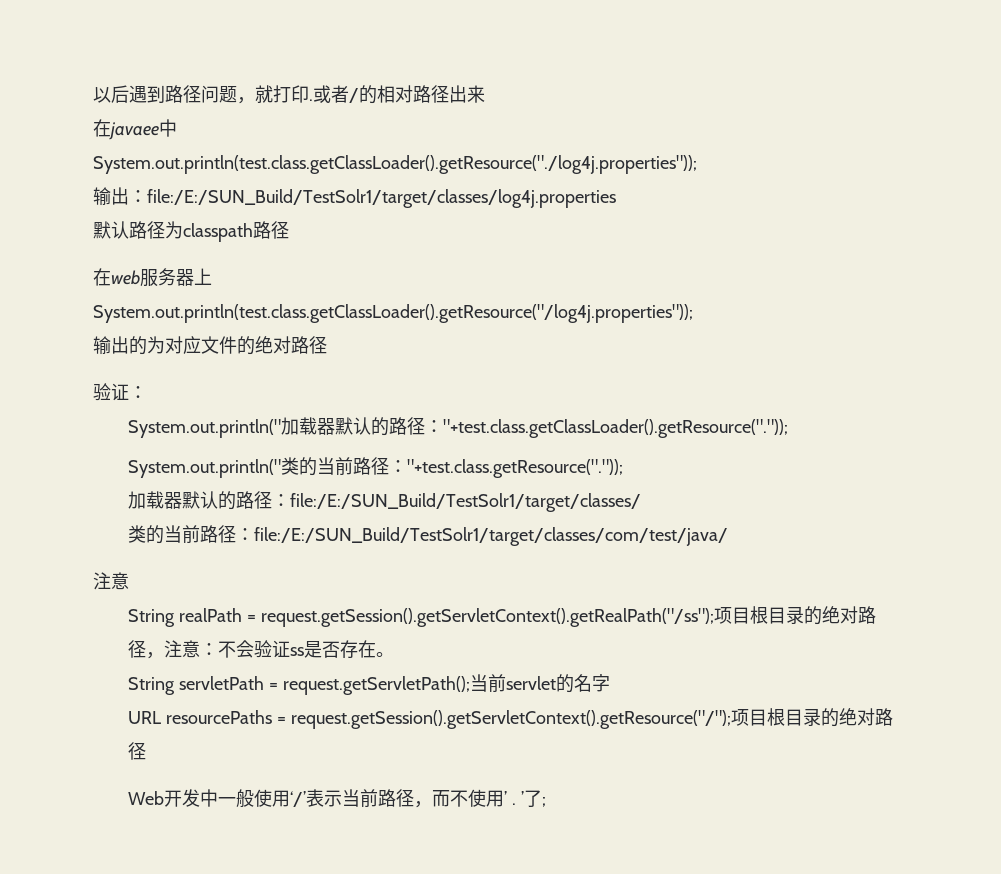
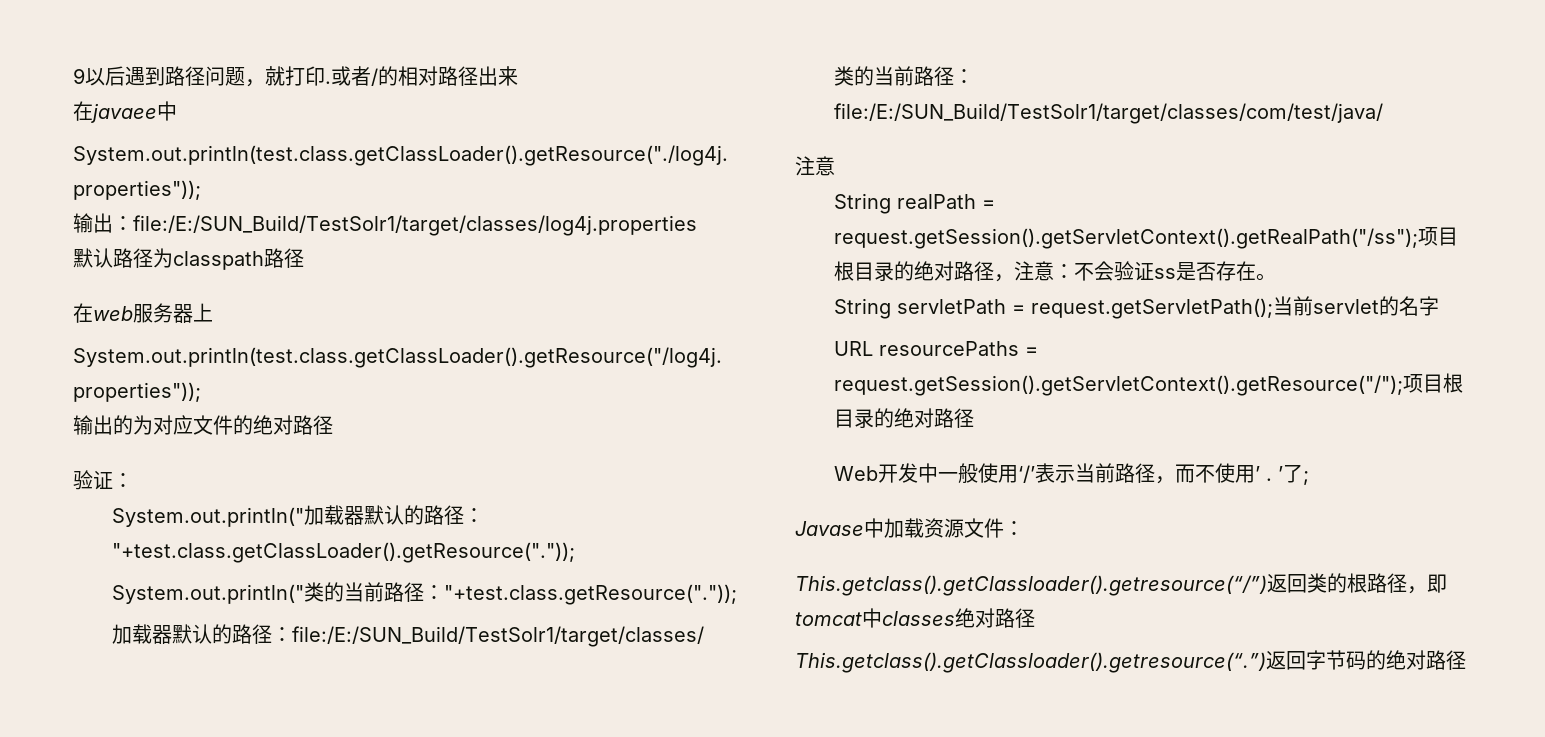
- 以后遇到路径问题，就打印.
+ 9以后遇到路径问题，就打印.
+ Javase中加载资源文件：
+ This.getclass().getClassloader().getresource(“/”)返回类的根路径，即tomcat中classes绝对路径
+ This.getclass().getClassloader().getresource(“.”)返回字节码的绝对路径

